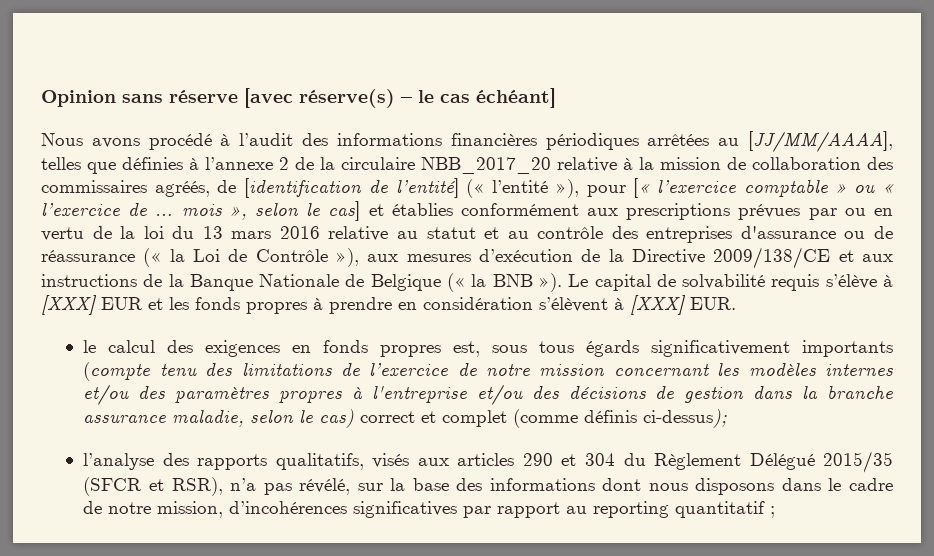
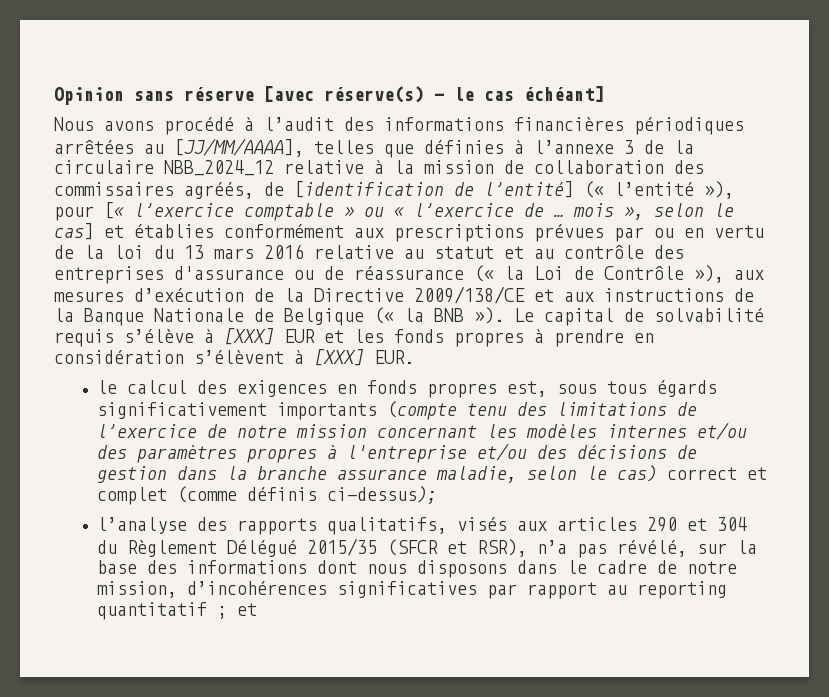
- Nous avons procédé à l’audit des informations financières périodiques arrêtées au [JJ/MM/AAAA], telles que définies à l’annexe 2 de la circulaire NBB_2017_20 relative à la mission de collaboration des commissaires agréés, de [identification de l’entité] (« l’entité »), pour [« l’exercice comptable » ou « l’exercice de … mois », selon le cas] et établies conformément aux prescriptions prévues par ou en vertu de la loi du 13 mars 2016 relative au statut et au contrôle des entreprises d'assurance ou de réassurance (« la Loi de Contrôle »), aux mesures d’exécution de la Directive 2009/138/CE et aux instructions de la Banque Nationale de Belgique (« la BNB »).
+ Nous avons procédé à l’audit des informations financières périodiques arrêtées au [JJ/MM/AAAA], telles que définies à l’annexe 3 de la circulaire NBB_2024_12 relative à la mission de collaboration des commissaires agréés, de [identification de l’entité] (« l’entité »), pour [« l’exercice comptable » ou « l’exercice de … mois », selon le cas] et établies conformément aux prescriptions prévues par ou en vertu de la loi du 13 mars 2016 relative au statut et au contrôle des entreprises d'assurance ou de réassurance (« la Loi de Contrôle »), aux mesures d’exécution de la Directive 2009/138/CE et aux instructions de la Banque Nationale de Belgique (« la BNB »).
- l’analyse des rapports qualitatifs, visés aux articles 290 et 304 du Règlement Délégué 2015/35 (SFCR et RSR), n’a pas révélé, sur la base des informations dont nous disposons dans le cadre de notre mission, d’incohérences significatives par rapport au reporting quantitatif ;
+ l’analyse des rapports qualitatifs, visés aux articles 290 et 304 du Règlement Délégué 2015/35 (SFCR et RSR), n’a pas révélé, sur la base des informations dont nous disposons dans le cadre de notre mission, d’incohérences significatives par rapport au reporting quantitatif ; et

